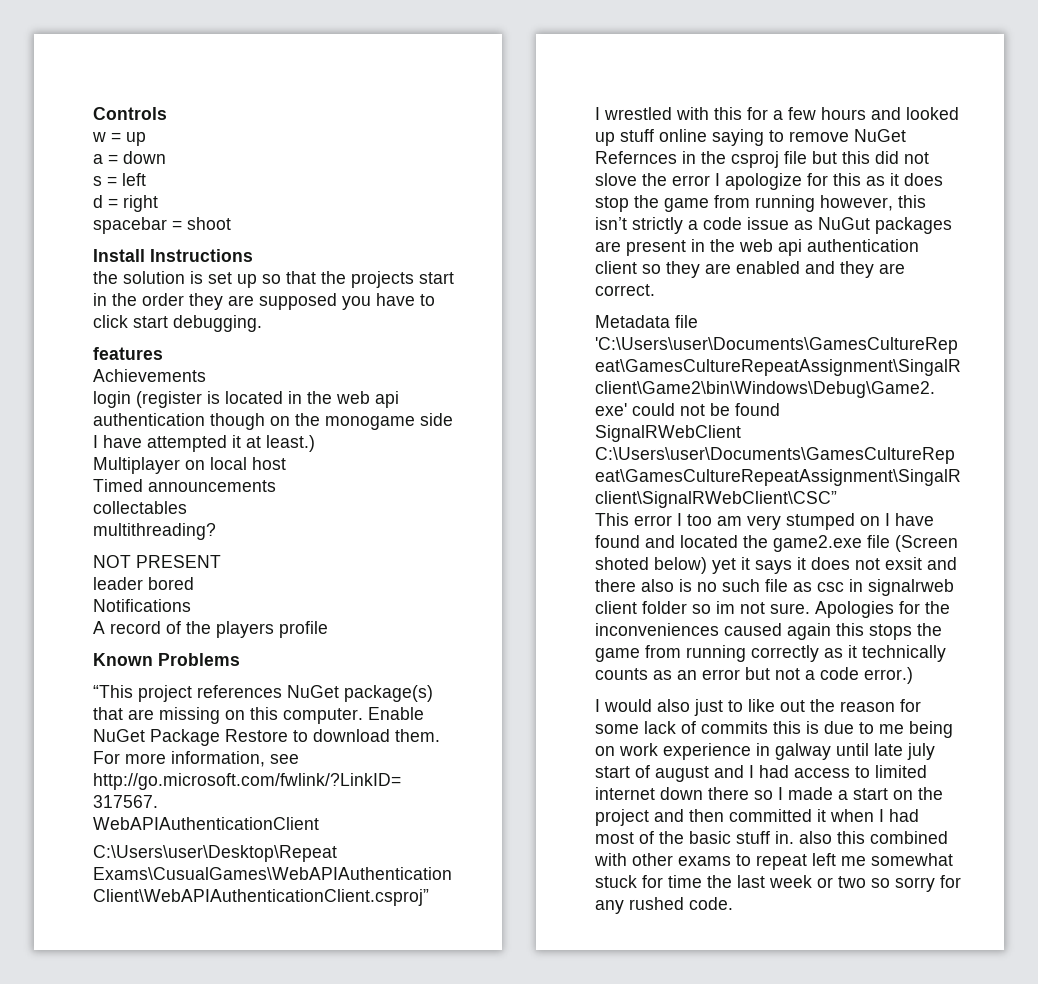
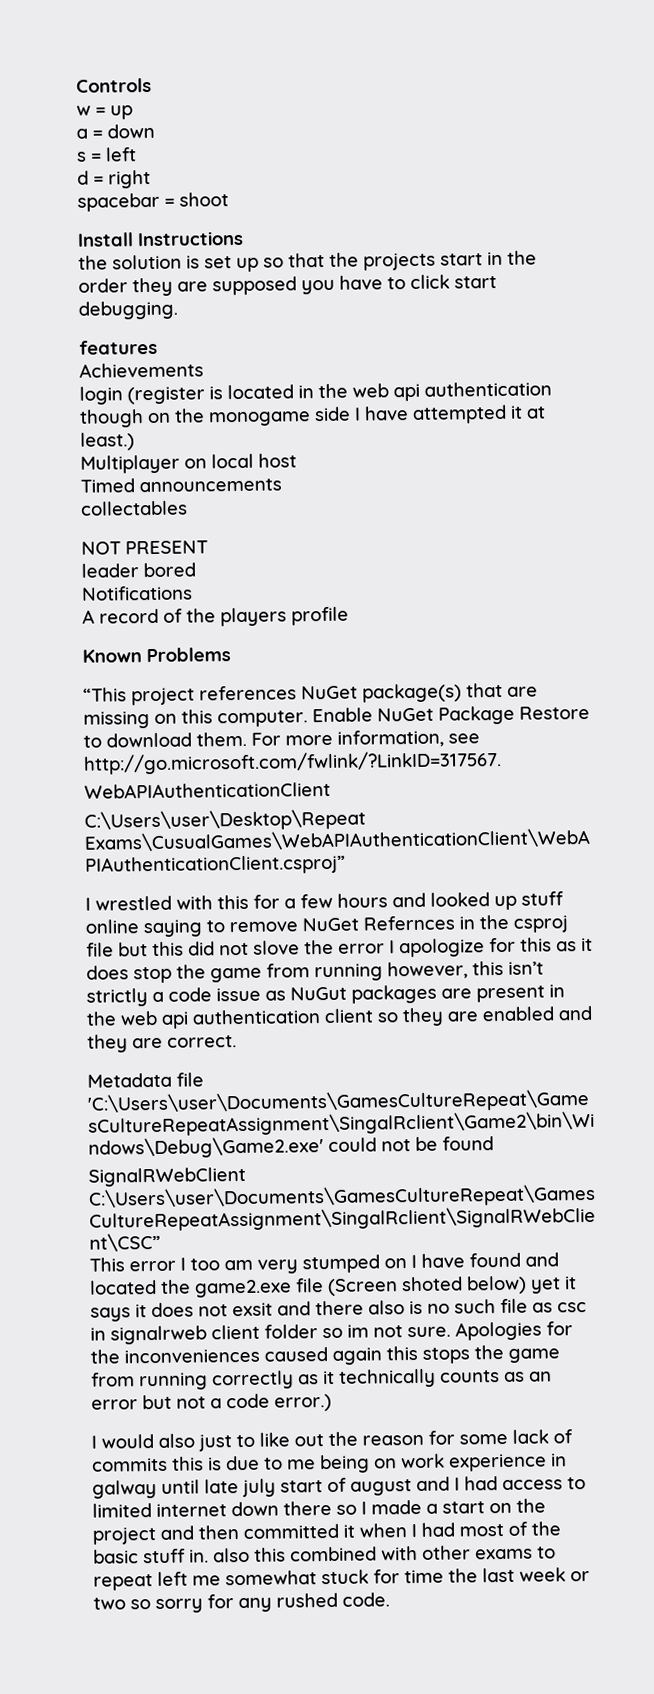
- multithreading?

